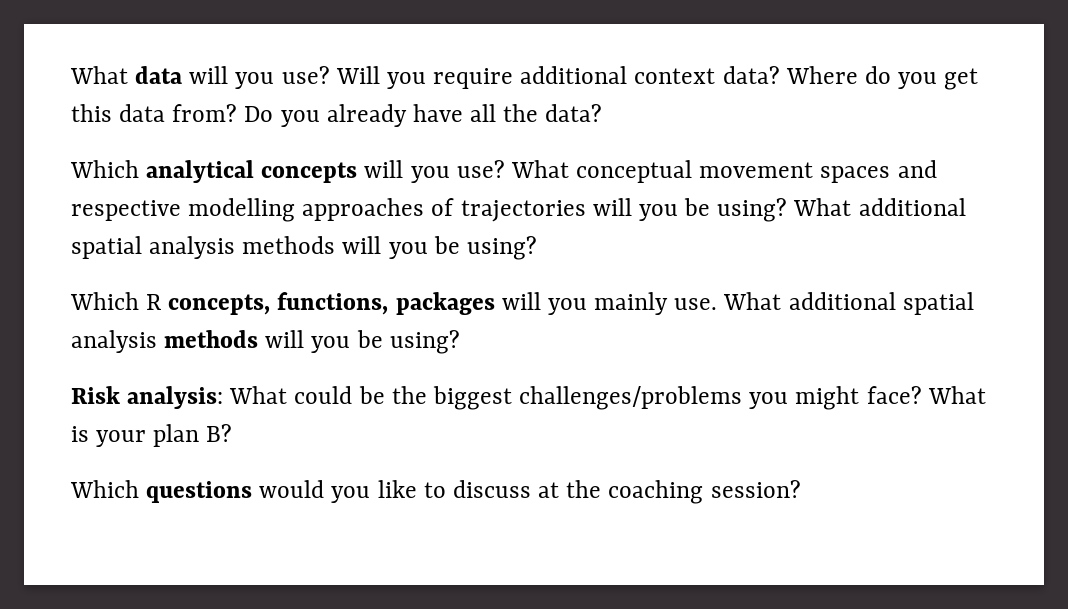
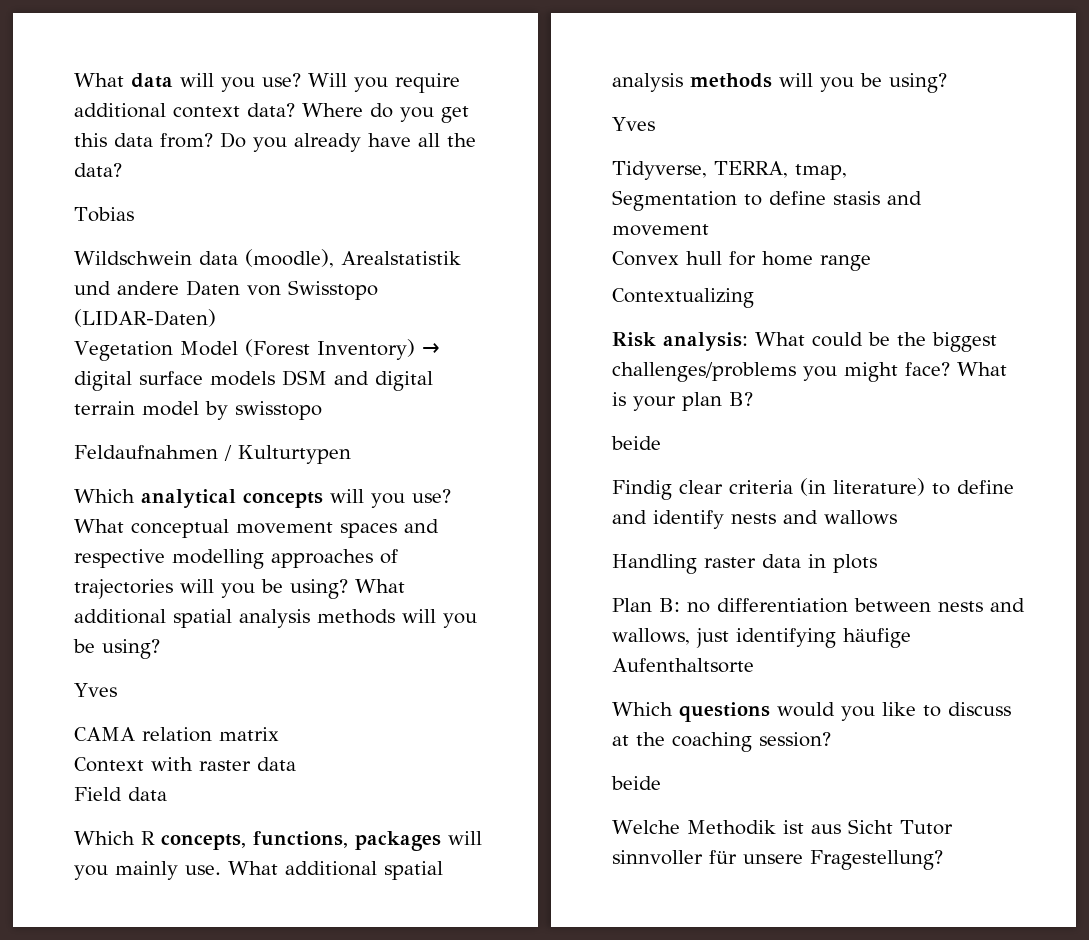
+ Tobias
+ Wildschwein data (moodle), Arealstatistik und andere Daten von Swisstopo (LIDAR-Daten)
+ Vegetation Model (Forest Inventory) → digital surface models DSM and digital terrain model by swisstopo
+ Feldaufnahmen / Kulturtypen
  What conceptual movement spaces and respective modelling approaches of trajectories will you be using? What additional spatial analysis methods will you be using?
+ Yves
+ CAMA relation matrix
+ Context with raster data
+ Field data
  Which R concepts, functions, packages will you mainly use. What additional spatial analysis methods will you be using?
+ Yves
+ Tidyverse, TERRA, tmap,
+ Segmentation to define stasis and movement
+ Convex hull for home range
+ Contextualizing
  What is your plan B?
+ beide
+ Findig clear criteria (in literature) to define and identify nests and wallows
+ Handling raster data in plots
+ Plan B: no differentiation between nests and wallows, just identifying häufige Aufenthaltsorte
  Which questions would you like to discuss at the coaching session?
+ beide
+ Welche Methodik ist aus Sicht Tutor sinnvoller für unsere Fragestellung?

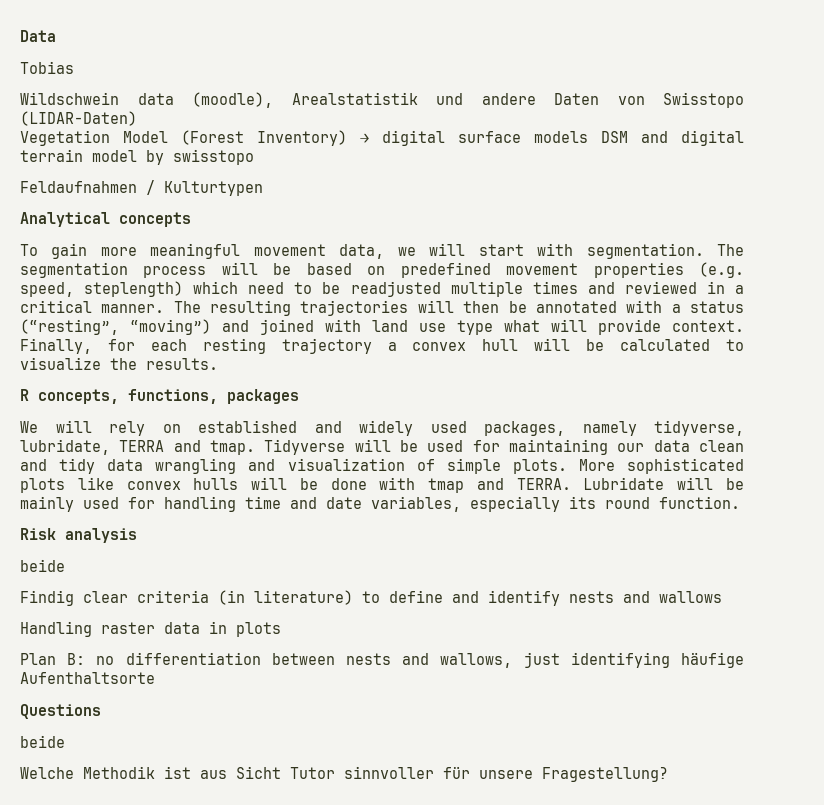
- What data will you use? Will you require additional context data? Where do you get this data from? Do you already have all the data?
+ Data
- Which analytical concepts will you use? What conceptual movement spaces and respective modelling approaches of trajectories will you be using? What additional spatial analysis methods will you be using?
- Yves
- CAMA relation matrix
- Context with raster data
- Field data
- Which R concepts, functions, packages will you mainly use. What additional spatial analysis methods will you be using?
- Yves
- Tidyverse, TERRA, tmap,
- Segmentation to define stasis and movement
- Convex hull for home range
- Contextualizing
- Risk analysis: What could be the biggest challenges/problems you might face? What is your plan B?
+ Analytical concepts
+ To gain more meaningful movement data, we will start with segmentation. The segmentation process will be based on predefined movement properties (e.g. speed, steplength) which need to be readjusted multiple times and reviewed in a critical manner. The resulting trajectories will then be annotated with a status (“resting”, “moving”) and joined with land use type what will provide context. Finally, for each resting trajectory a convex hull will be calculated to visualize the results.
+ R concepts, functions, packages
+ We will rely on established and widely used packages, namely tidyverse, lubridate, TERRA and tmap. Tidyverse will be used for maintaining our data clean and tidy data wrangling and visualization of simple plots. More sophisticated plots like convex hulls will be done with tmap and TERRA. Lubridate will be mainly used for handling time and date variables, especially its round function.
+ Risk analysis
- Which questions would you like to discuss at the coaching session?
+ Questions

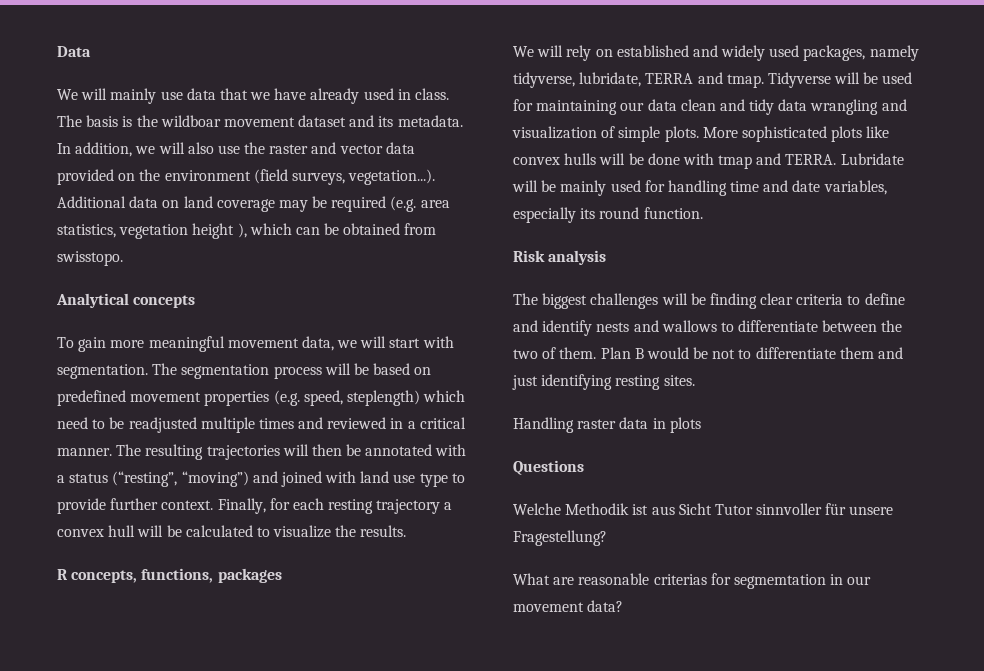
- Tobias
- Wildschwein data (moodle), Arealstatistik und andere Daten von Swisstopo (LIDAR-Daten)
- Vegetation Model (Forest Inventory) → digital surface models DSM and digital terrain model by swisstopo
- Feldaufnahmen / Kulturtypen
+ We will mainly use data that we have already used in class. The basis is the wildboar movement dataset and its metadata. In addition, we will also use the raster and vector data provided on the environment (field surveys, vegetation...). Additional data on land coverage may be required (e.g. area statistics, vegetation height ), which can be obtained from swisstopo.
- The resulting trajectories will then be annotated with a status (“resting”, “moving”) and joined with land use type what will provide context.
+ The resulting trajectories will then be annotated with a status (“resting”, “moving”) and joined with land use type to provide further context.
  Risk analysis
- beide
- Findig clear criteria (in literature) to define and identify nests and wallows
+ The biggest challenges will be finding clear criteria to define and identify nests and wallows to differentiate between the two of them. Plan B would be not to differentiate them and just identifying resting sites.
- Plan B: no differentiation between nests and wallows, just identifying häufige Aufenthaltsorte
  Questions
- beide
+ What are reasonable criterias for segmemtation in our movement data?

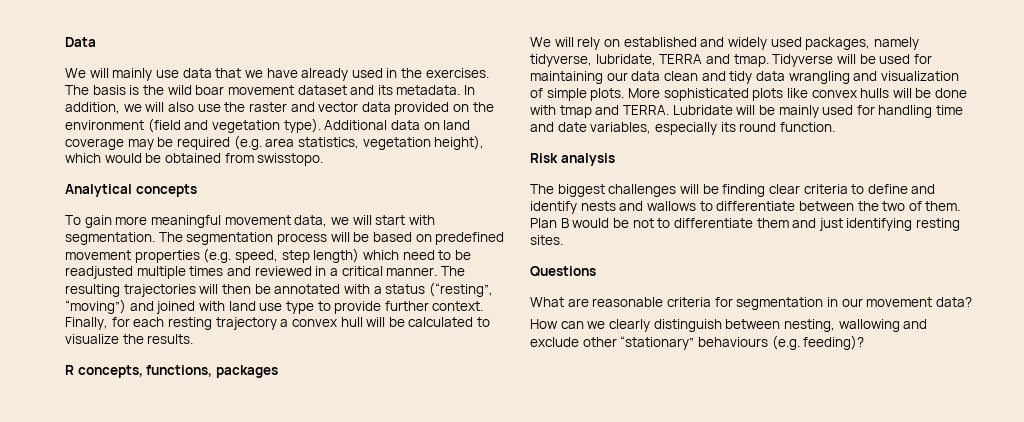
- We will mainly use data that we have already used in class.
+ We will mainly use data that we have already used in the exercises.
- The basis is the wildboar movement dataset and its metadata.
+ The basis is the wild boar movement dataset and its metadata.
- In addition, we will also use the raster and vector data provided on the environment (field surveys, vegetation...). Additional data on land coverage may be required (e.g. area statistics, vegetation height ), which can be obtained from swisstopo.
+ In addition, we will also use the raster and vector data provided on the environment (field and vegetation type). Additional data on land coverage may be required (e.g. area statistics, vegetation height), which would be obtained from swisstopo.
- The segmentation process will be based on predefined movement properties (e.g. speed, steplength) which need to be readjusted multiple times and reviewed in a critical manner.
+ The segmentation process will be based on predefined movement properties (e.g. speed, step length) which need to be readjusted multiple times and reviewed in a critical manner.
- Handling raster data in plots
  Questions
- Welche Methodik ist aus Sicht Tutor sinnvoller für unsere Fragestellung?
- What are reasonable criterias for segmemtation in our movement data?
+ What are reasonable criteria for segmentation in our movement data?
+ How can we clearly distinguish between nesting, wallowing and exclude other “stationary” behaviours (e.g. feeding)?

